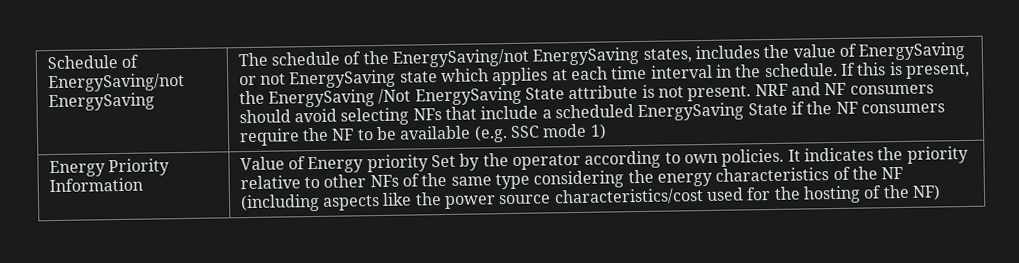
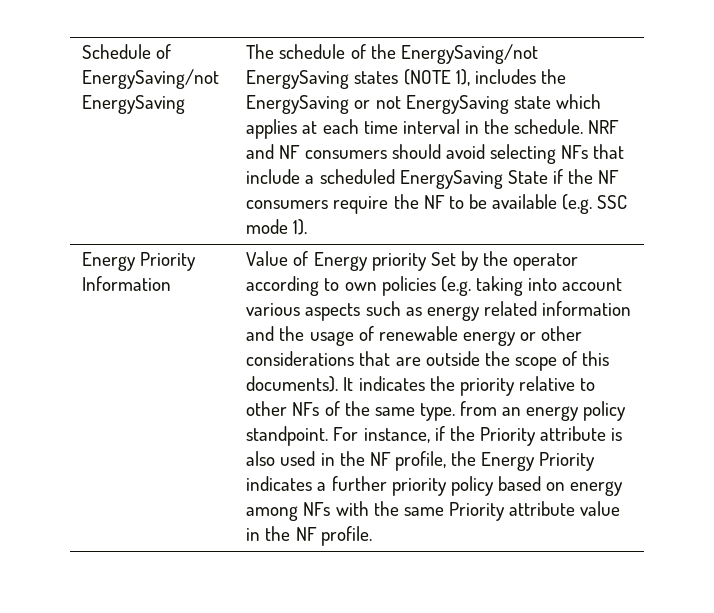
- The schedule of the EnergySaving/not EnergySaving states, includes the value of EnergySaving or not EnergySaving state which applies at each time interval in the schedule.
+ The schedule of the EnergySaving/not EnergySaving states (NOTE 1), includes the EnergySaving or not EnergySaving state which applies at each time interval in the schedule.
- If this is present, the EnergySaving /Not EnergySaving State attribute is not present.
- NRF and NF consumers should avoid selecting NFs that include a scheduled EnergySaving State if the NF consumers require the NF to be available (e.g. SSC mode 1)
+ NRF and NF consumers should avoid selecting NFs that include a scheduled EnergySaving State if the NF consumers require the NF to be available (e.g. SSC mode 1).
- Value of Energy priority Set by the operator according to own policies.
+ Value of Energy priority Set by the operator according to own policies (e.g. taking into account various aspects such as energy related information and the usage of renewable energy or other considerations that are outside the scope of this documents).
- It indicates the priority relative to other NFs of the same type considering the energy characteristics of the NF (including aspects like the power source characteristics/cost used for the hosting of the NF)
+ It indicates the priority relative to other NFs of the same type. from an energy policy standpoint. For instance, if the Priority attribute is also used in the NF profile, the Energy Priority indicates a further priority policy based on energy among NFs with the same Priority attribute value in the NF profile.

